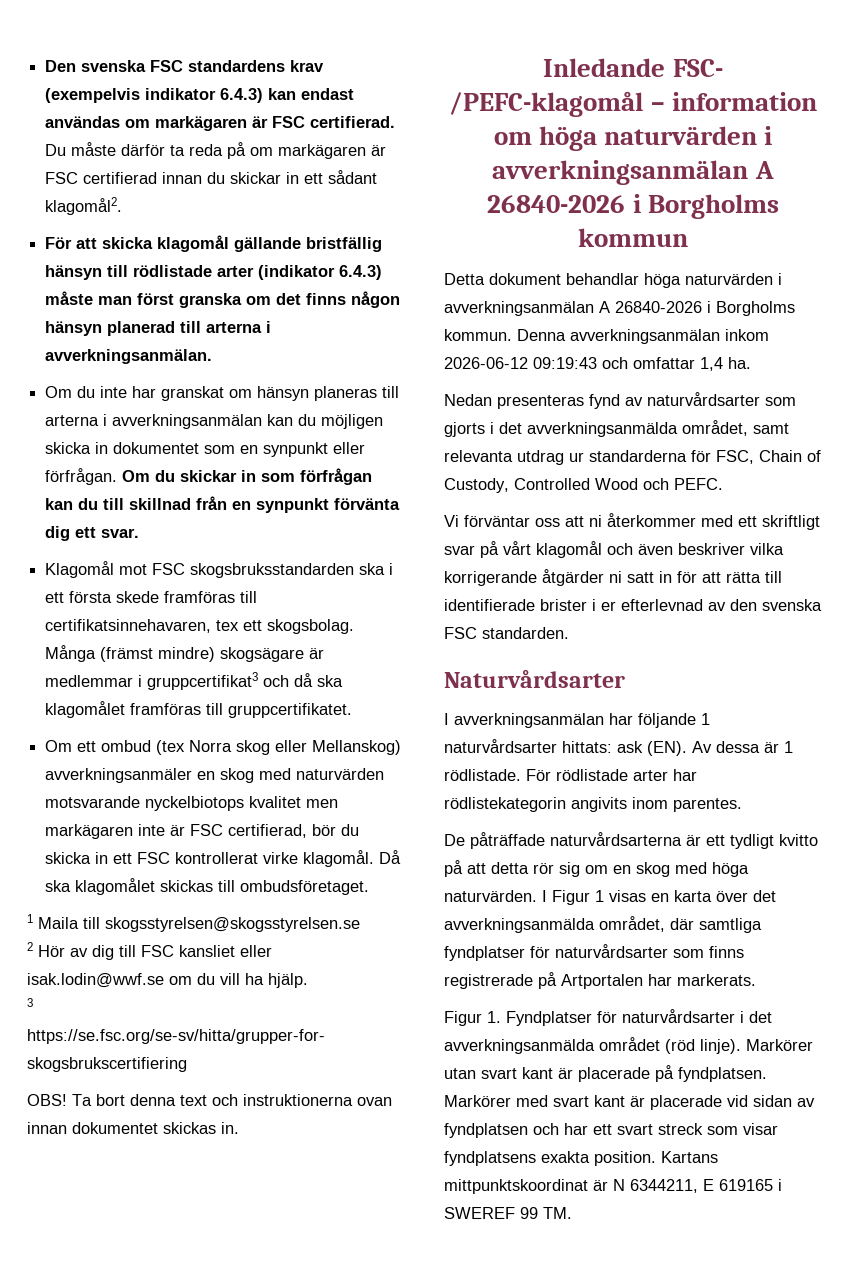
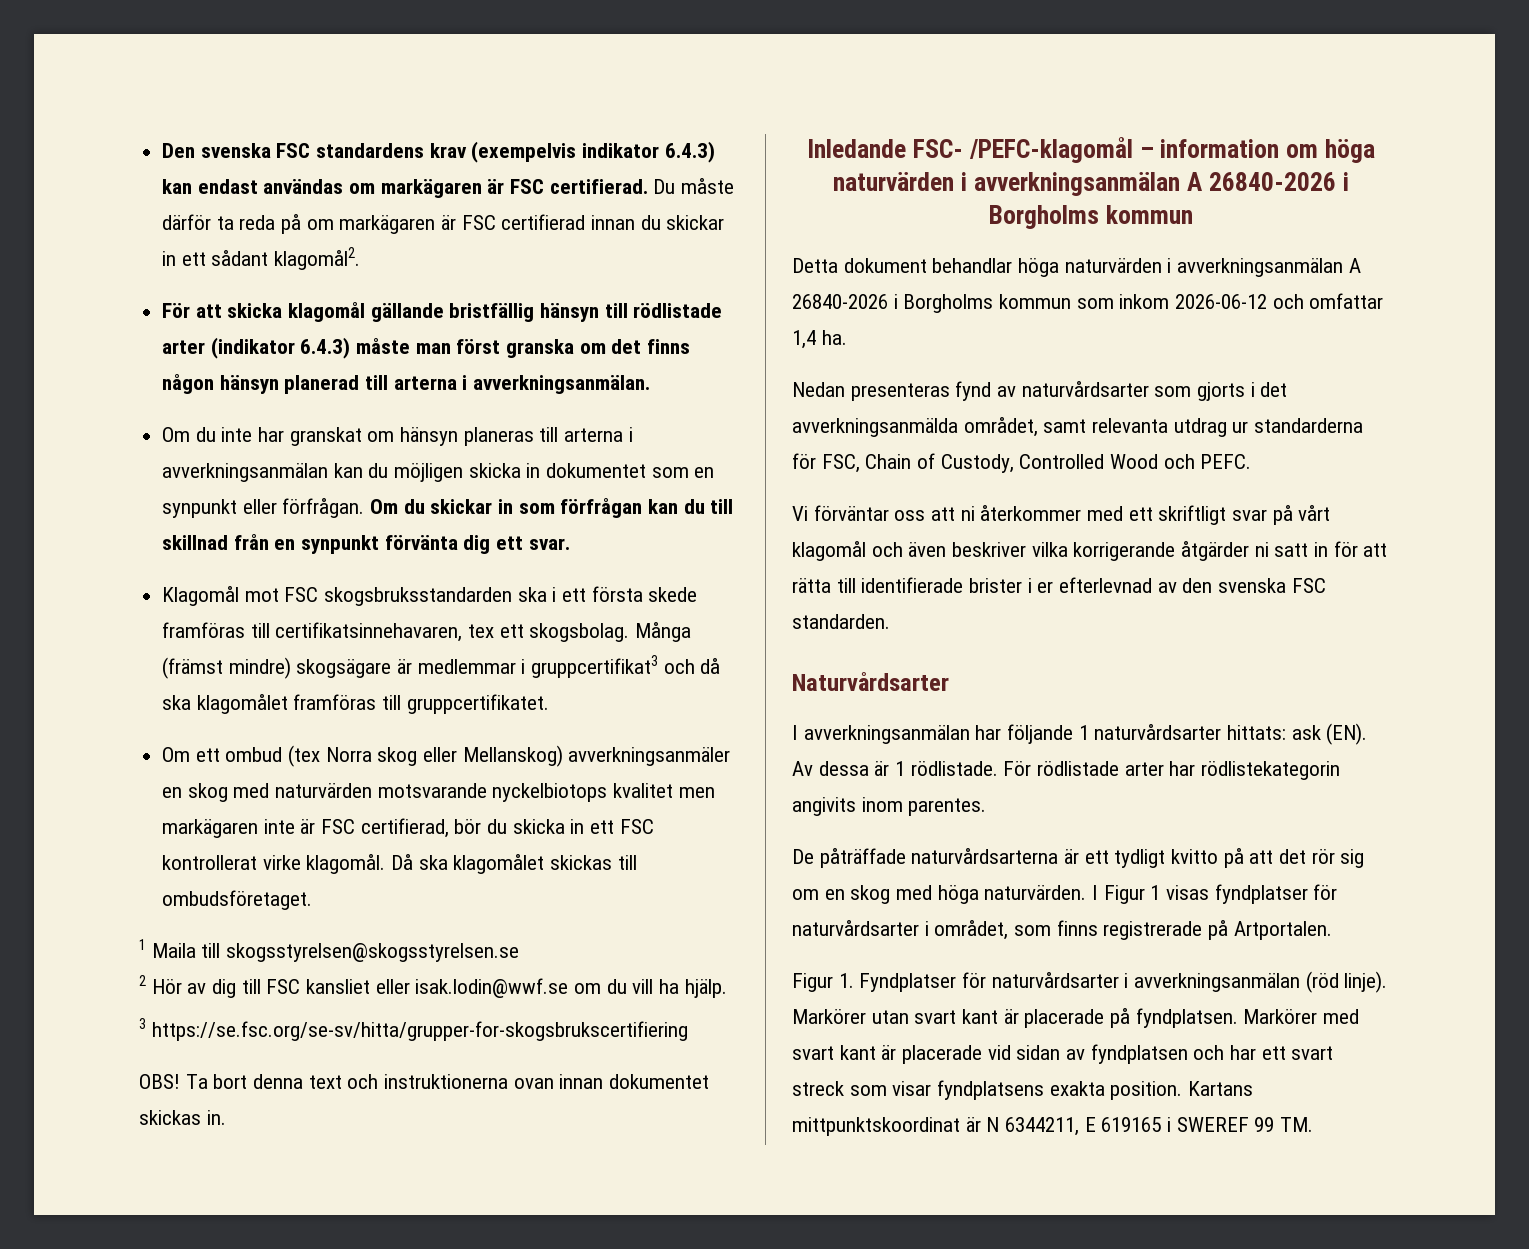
- Detta dokument behandlar höga naturvärden i avverkningsanmälan A 26840-2026 i Borgholms kommun. Denna avverkningsanmälan inkom 2026-06-12 09:19:43 och omfattar 1,4 ha.
+ Detta dokument behandlar höga naturvärden i avverkningsanmälan A 26840-2026 i Borgholms kommun som inkom 2026-06-12 och omfattar 1,4 ha.
- De påträffade naturvårdsarterna är ett tydligt kvitto på att detta rör sig om en skog med höga naturvärden.
+ De påträffade naturvårdsarterna är ett tydligt kvitto på att det rör sig om en skog med höga naturvärden.
- I Figur 1 visas en karta över det avverkningsanmälda området, där samtliga fyndplatser för naturvårdsarter som finns registrerade på Artportalen har markerats.
+ I Figur 1 visas fyndplatser för naturvårdsarter i området, som finns registrerade på Artportalen.
- Figur 1. Fyndplatser för naturvårdsarter i det avverkningsanmälda området (röd linje).
+ Figur 1. Fyndplatser för naturvårdsarter i avverkningsanmälan (röd linje).

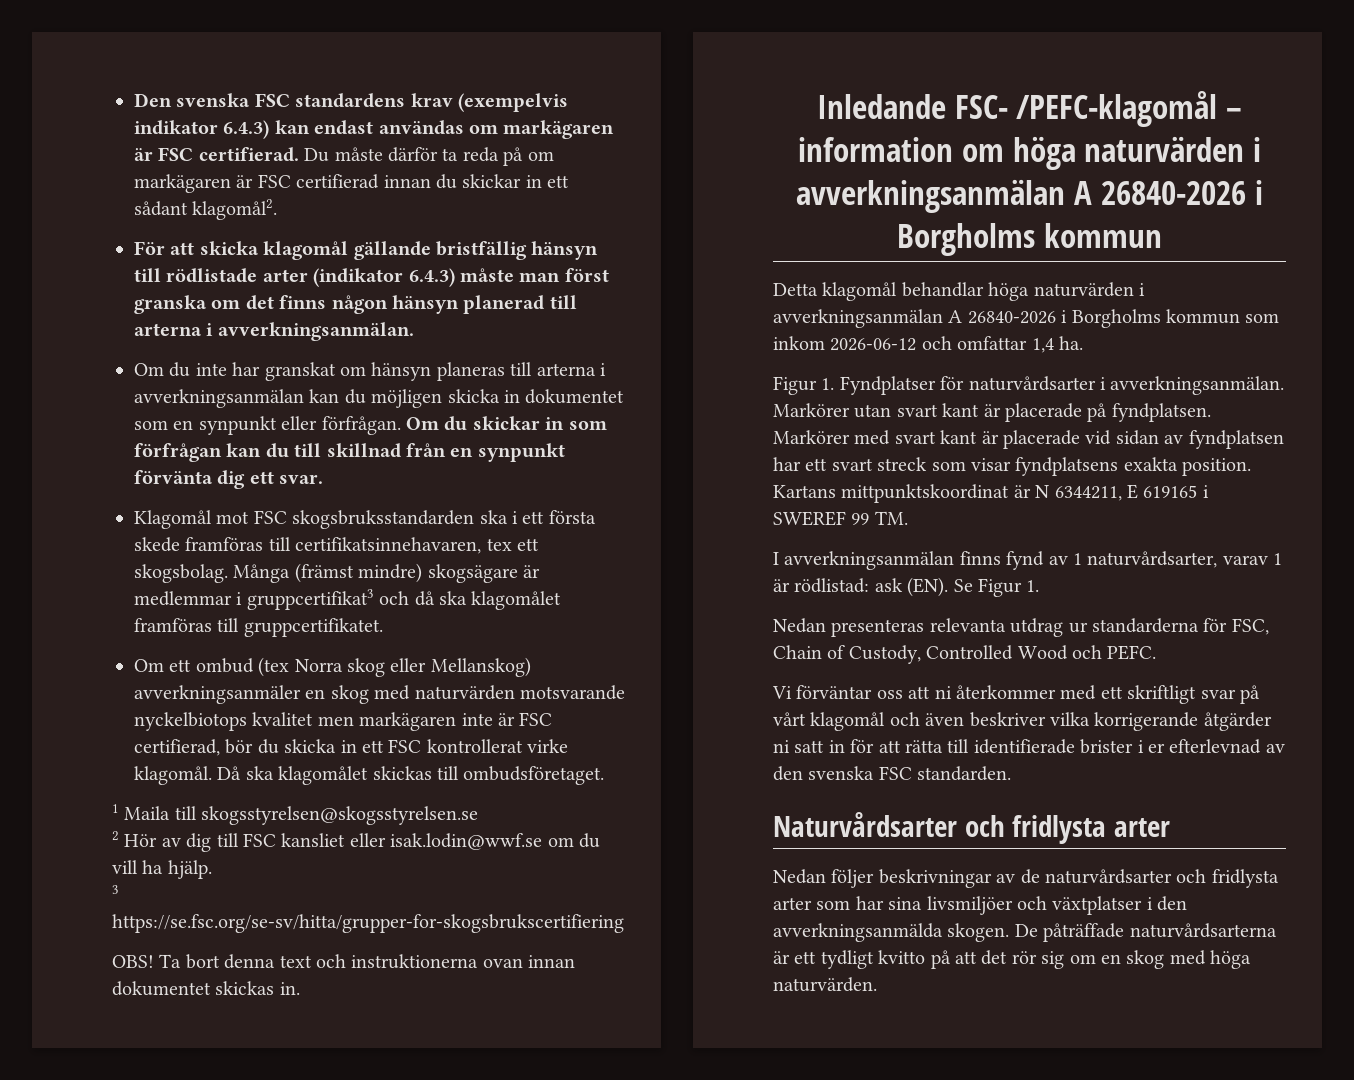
- Detta dokument behandlar höga naturvärden i avverkningsanmälan A 26840-2026 i Borgholms kommun som inkom 2026-06-12 och omfattar 1,4 ha.
+ Detta klagomål behandlar höga naturvärden i avverkningsanmälan A 26840-2026 i Borgholms kommun som inkom 2026-06-12 och omfattar 1,4 ha.
- Nedan presenteras fynd av naturvårdsarter som gjorts i det avverkningsanmälda området, samt relevanta utdrag ur standarderna för FSC, Chain of Custody, Controlled Wood och PEFC.
+ Figur 1. Fyndplatser för naturvårdsarter i avverkningsanmälan. Markörer utan svart kant är placerade på fyndplatsen. Markörer med svart kant är placerade vid sidan av fyndplatsen har ett svart streck som visar fyndplatsens exakta position. Kartans mittpunktskoordinat är N 6344211, E 619165 i SWEREF 99 TM.
+ I avverkningsanmälan finns fynd av 1 naturvårdsarter, varav 1 är rödlistad: ask (EN). Se Figur 1.
+ Nedan presenteras relevanta utdrag ur standarderna för FSC, Chain of Custody, Controlled Wood och PEFC.
- Naturvårdsarter
- I avverkningsanmälan har följande 1 naturvårdsarter hittats: ask (EN). Av dessa är 1 rödlistade. För rödlistade arter har rödlistekategorin angivits inom parentes.
- De påträffade naturvårdsarterna är ett tydligt kvitto på att det rör sig om en skog med höga naturvärden. I Figur 1 visas fyndplatser för naturvårdsarter i området, som finns registrerade på Artportalen.
- Figur 1. Fyndplatser för naturvårdsarter i avverkningsanmälan (röd linje). Markörer utan svart kant är placerade på fyndplatsen. Markörer med svart kant är placerade vid sidan av fyndplatsen och har ett svart streck som visar fyndplatsens exakta position. Kartans mittpunktskoordinat är N 6344211, E 619165 i SWEREF 99 TM.
+ Naturvårdsarter och fridlysta arter
+ Nedan följer beskrivningar av de naturvårdsarter och fridlysta arter som har sina livsmiljöer och växtplatser i den avverkningsanmälda skogen. De påträffade naturvårdsarterna är ett tydligt kvitto på att det rör sig om en skog med höga naturvärden.

